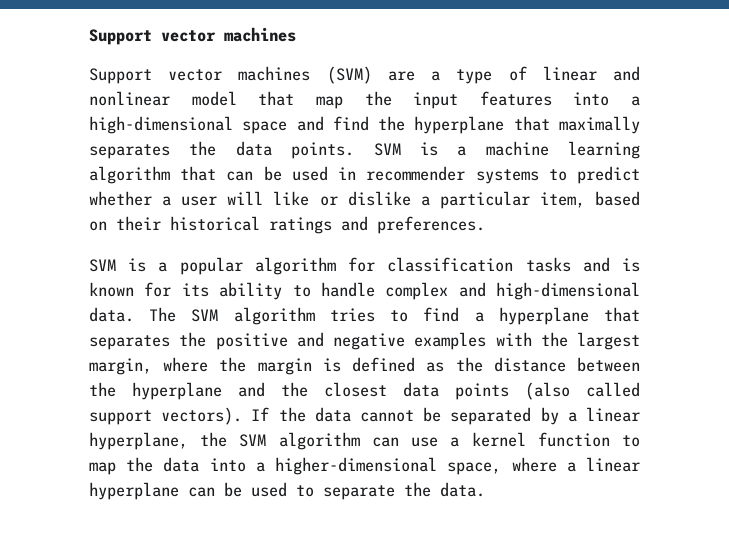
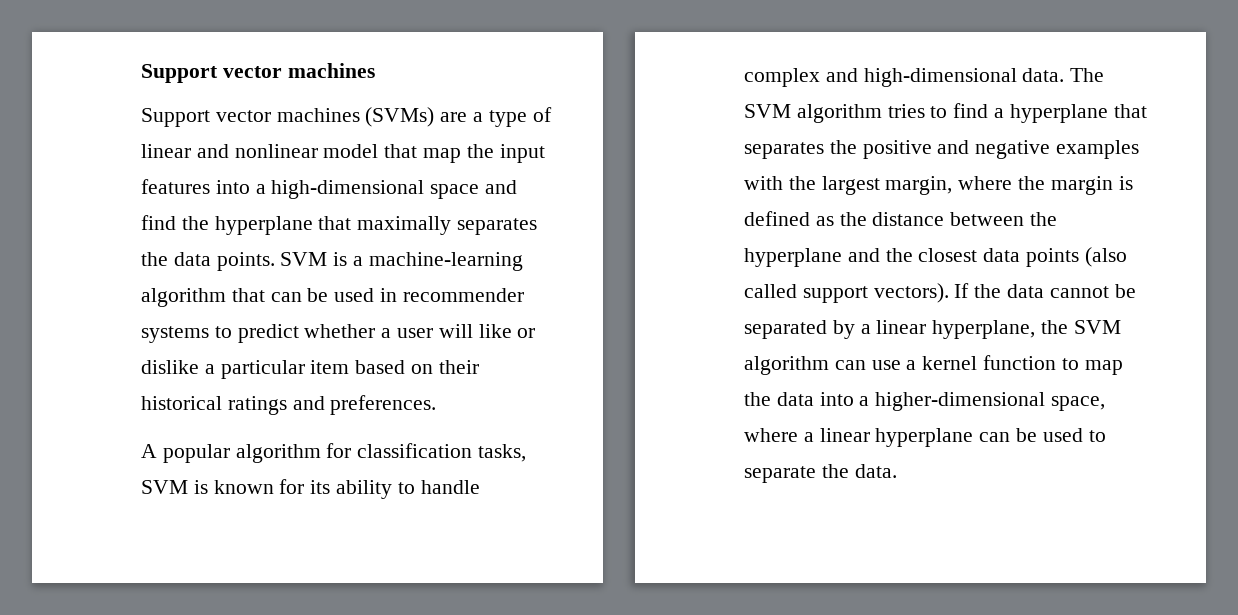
- Support vector machines (SVM) are a type of linear and nonlinear model that map the input features into a high-dimensional space and find the hyperplane that maximally separates the data points.
+ Support vector machines (SVMs) are a type of linear and nonlinear model that map the input features into a high-dimensional space and find the hyperplane that maximally separates the data points.
- SVM is a machine learning algorithm that can be used in recommender systems to predict whether a user will like or dislike a particular item, based on their historical ratings and preferences.
+ SVM is a machine-learning algorithm that can be used in recommender systems to predict whether a user will like or dislike a particular item based on their historical ratings and preferences.
- SVM is a popular algorithm for classification tasks and is known for its ability to handle complex and high-dimensional data.
+ A popular algorithm for classification tasks, SVM is known for its ability to handle complex and high-dimensional data.

